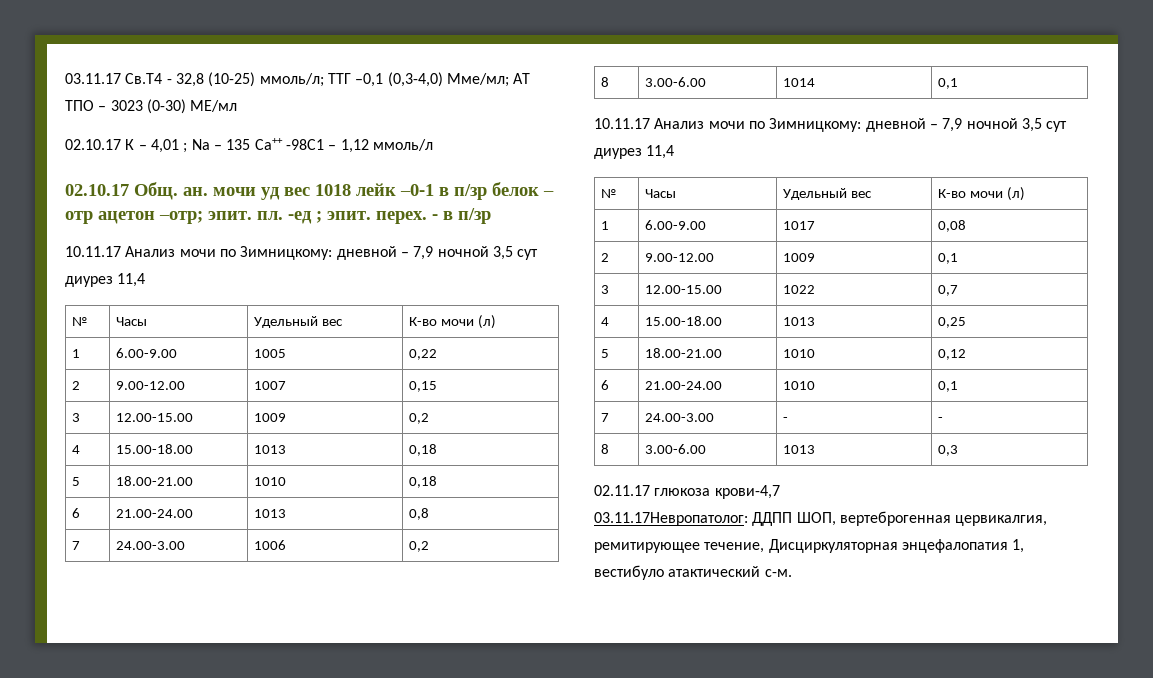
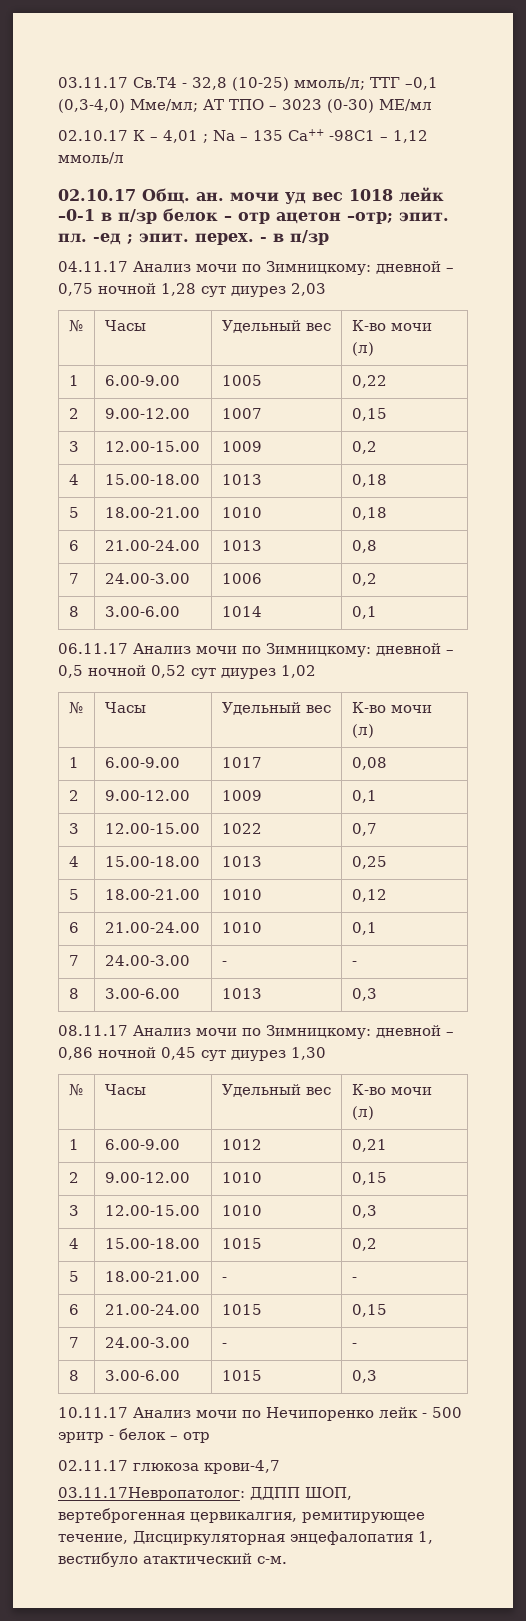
  - в п/зр
- 10.11.17 Анализ мочи по Зимницкому: дневной – 7,9 ночной 3,5 сут диурез 11,4
+ 04.11.17 Анализ мочи по Зимницкому: дневной – 0,75 ночной 1,28 сут диурез 2,03
  8 | 3.00-6.00 | 1014 | 0,1
- 10.11.17 Анализ мочи по Зимницкому: дневной – 7,9 ночной 3,5 сут диурез 11,4
+ 06.11.17 Анализ мочи по Зимницкому: дневной – 0,5 ночной 0,52 сут диурез 1,02
+ 08.11.17 Анализ мочи по Зимницкому: дневной – 0,86 ночной 0,45 сут диурез 1,30
+ № | Часы | Удельный вес | К-во мочи (л)
+ 1 | 6.00-9.00 | 1012 | 0,21
+ 2 | 9.00-12.00 | 1010 | 0,15
+ 3 | 12.00-15.00 | 1010 | 0,3
+ 4 | 15.00-18.00 | 1015 | 0,2
+ 5 | 18.00-21.00 | - | -
+ 6 | 21.00-24.00 | 1015 | 0,15
+ 7 | 24.00-3.00 | - | -
+ 8 | 3.00-6.00 | 1015 | 0,3
+ 10.11.17 Анализ мочи по Нечипоренко лейк - 500 эритр - белок – отр

